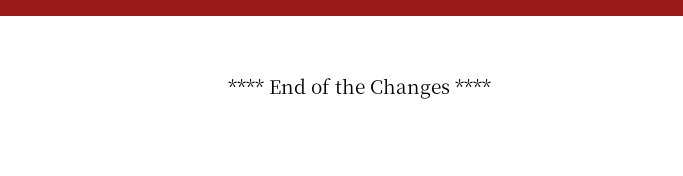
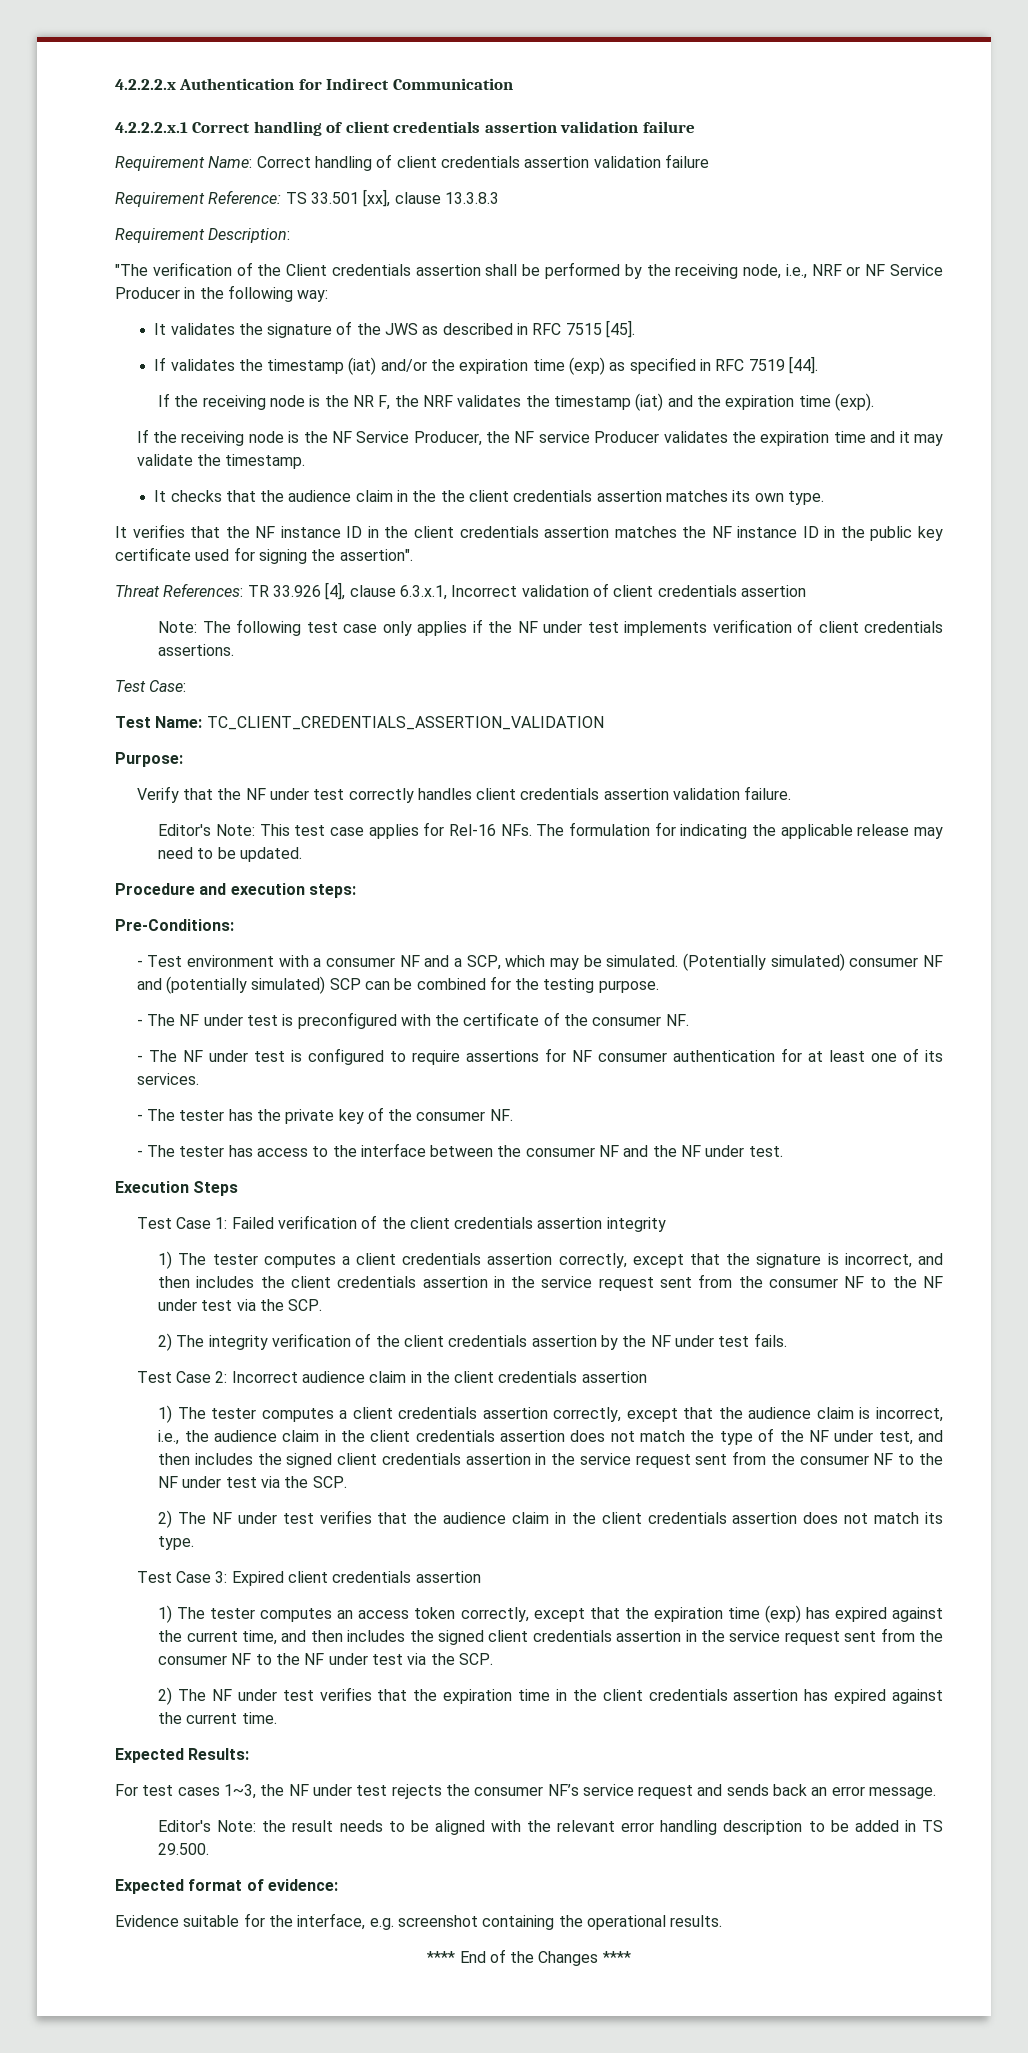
+ 4.2.2.2.x Authentication for Indirect Communication
+ 4.2.2.2.x.1 Correct handling of client credentials assertion validation failure
+ Requirement Name: Correct handling of client credentials assertion validation failure
+ Requirement Reference: TS 33.501 [xx], clause 13.3.8.3
+ Requirement Description:
+ "The verification of the Client credentials assertion shall be performed by the receiving node, i.e., NRF or NF Service Producer in the following way:
+ It validates the signature of the JWS as described in RFC 7515 [45].
+ If validates the timestamp (iat) and/or the expiration time (exp) as specified in RFC 7519 [44].
+ If the receiving node is the NR F, the NRF validates the timestamp (iat) and the expiration time (exp).
+ If the receiving node is the NF Service Producer, the NF service Producer validates the expiration time and it may validate the timestamp.
+ It checks that the audience claim in the the client credentials assertion matches its own type.
+ It verifies that the NF instance ID in the client credentials assertion matches the NF instance ID in the public key certificate used for signing the assertion".
+ Threat References: TR 33.926 [4], clause 6.3.x.1, Incorrect validation of client credentials assertion
+ Note: The following test case only applies if the NF under test implements verification of client credentials assertions.
+ Test Case:
+ Test Name: TC_CLIENT_CREDENTIALS_ASSERTION_VALIDATION
+ Purpose:
+ Verify that the NF under test correctly handles client credentials assertion validation failure.
+ Editor's Note: This test case applies for Rel-16 NFs. The formulation for indicating the applicable release may need to be updated.
+ Procedure and execution steps:
+ Pre-Conditions:
+ - Test environment with a consumer NF and a SCP, which may be simulated. (Potentially simulated) consumer NF and (potentially simulated) SCP can be combined for the testing purpose.
+ - The NF under test is preconfigured with the certificate of the consumer NF.
+ - The NF under test is configured to require assertions for NF consumer authentication for at least one of its services.
+ - The tester has the private key of the consumer NF.
+ - The tester has access to the interface between the consumer NF and the NF under test.
+ Execution Steps
+ Test Case 1: Failed verification of the client credentials assertion integrity
+ 1) The tester computes a client credentials assertion correctly, except that the signature is incorrect, and then includes the client credentials assertion in the service request sent from the consumer NF to the NF under test via the SCP.
+ 2) The integrity verification of the client credentials assertion by the NF under test fails.
+ Test Case 2: Incorrect audience claim in the client credentials assertion
+ 1) The tester computes a client credentials assertion correctly, except that the audience claim is incorrect, i.e., the audience claim in the client credentials assertion does not match the type of the NF under test, and then includes the signed client credentials assertion in the service request sent from the consumer NF to the NF under test via the SCP.
+ 2) The NF under test verifies that the audience claim in the client credentials assertion does not match its type.
+ Test Case 3: Expired client credentials assertion
+ 1) The tester computes an access token correctly, except that the expiration time (exp) has expired against the current time, and then includes the signed client credentials assertion in the service request sent from the consumer NF to the NF under test via the SCP.
+ 2) The NF under test verifies that the expiration time in the client credentials assertion has expired against the current time.
+ Expected Results:
+ For test cases 1~3, the NF under test rejects the consumer NF’s service request and sends back an error message.
+ Editor's Note: the result needs to be aligned with the relevant error handling description to be added in TS 29.500.
+ Expected format of evidence:
+ Evidence suitable for the interface, e.g. screenshot containing the operational results.

